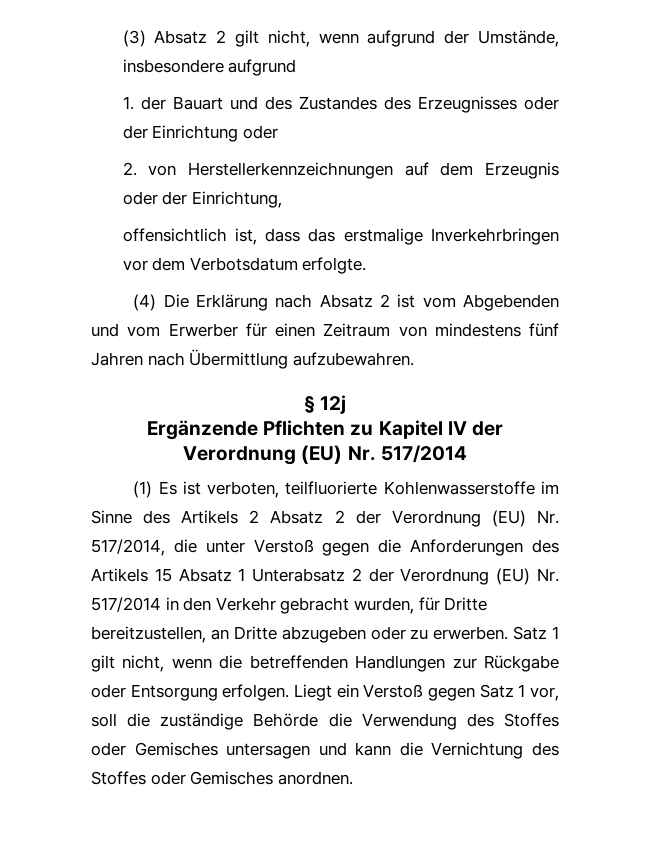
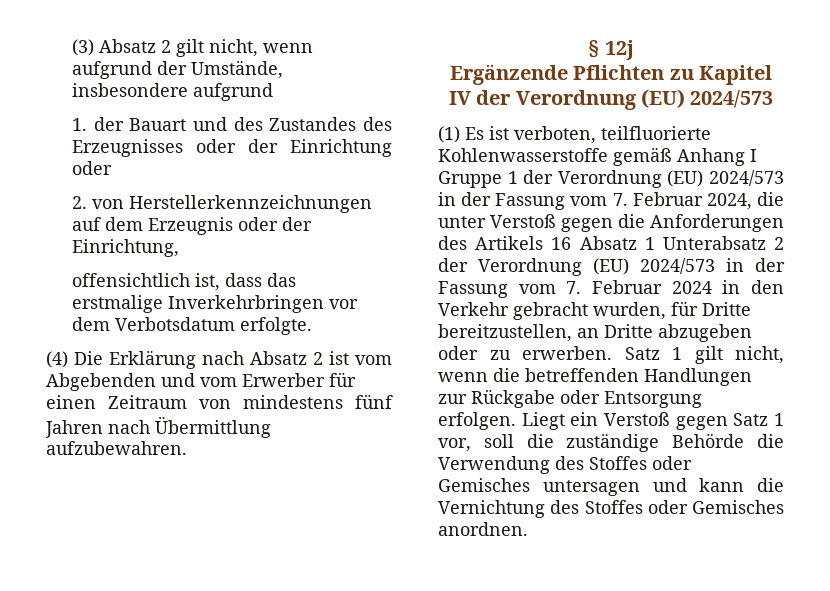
- Ergänzende Pflichten zu Kapitel IV der Verordnung (EU) Nr. 517/2014
+ Ergänzende Pflichten zu Kapitel IV der Verordnung (EU) 2024/573
- (1) Es ist verboten, teilfluorierte Kohlenwasserstoffe im Sinne des Artikels 2 Absatz 2 der Verordnung (EU) Nr. 517/2014, die unter Verstoß gegen die Anforderungen des Artikels 15 Absatz 1 Unterabsatz 2 der Verordnung (EU) Nr. 517/2014 in den Verkehr gebracht wurden, für Dritte bereitzustellen, an Dritte abzugeben oder zu erwerben.
+ (1) Es ist verboten, teilfluorierte Kohlenwasserstoffe gemäß Anhang I Gruppe 1 der Verordnung (EU) 2024/573 in der Fassung vom 7. Februar 2024, die unter Verstoß gegen die Anforderungen des Artikels 16 Absatz 1 Unterabsatz 2 der Verordnung (EU) 2024/573 in der Fassung vom 7. Februar 2024 in den Verkehr gebracht wurden, für Dritte bereitzustellen, an Dritte abzugeben oder zu erwerben.

